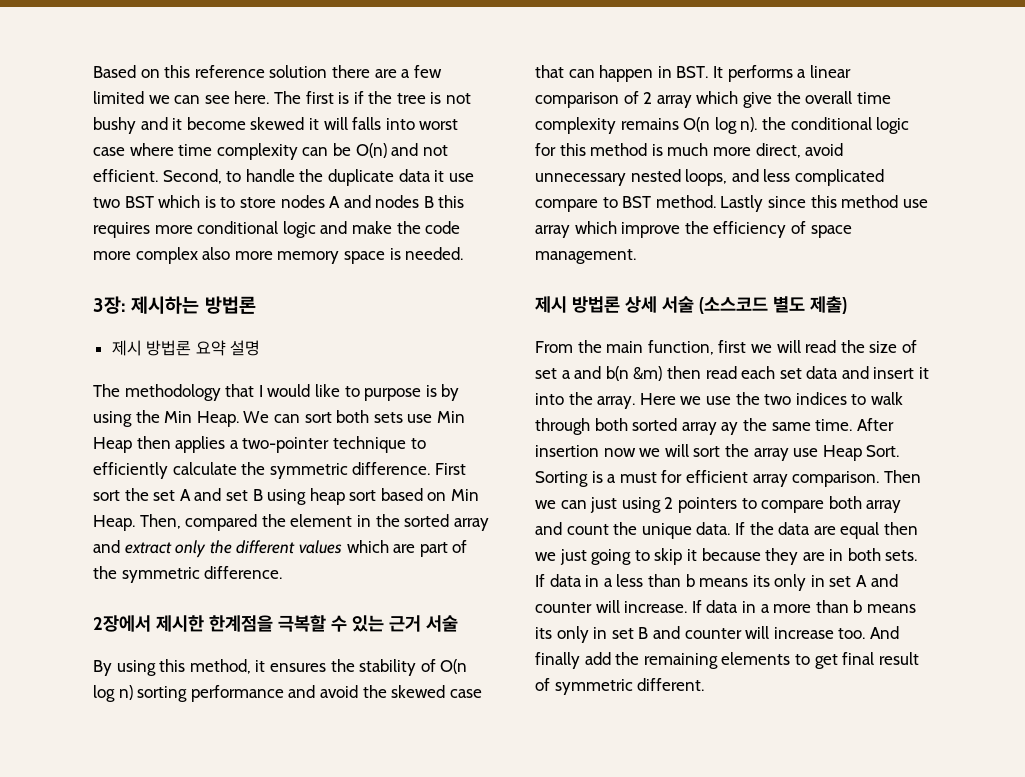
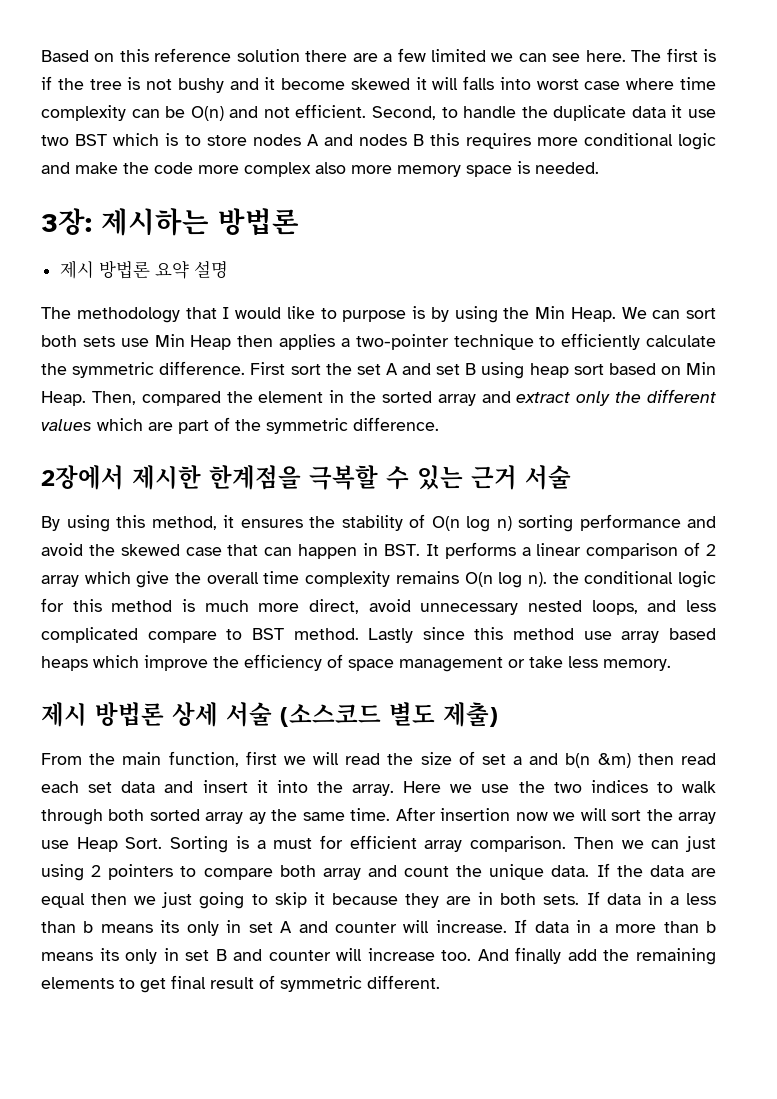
- Lastly since this method use array which improve the efficiency of space management.
+ Lastly since this method use array based heaps which improve the efficiency of space management or take less memory.

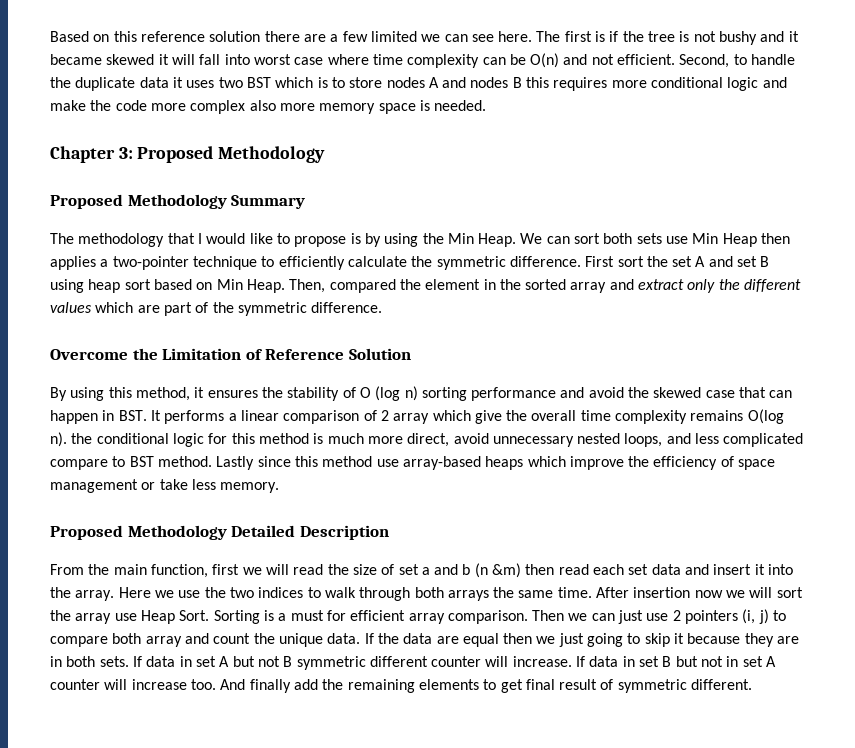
- The first is if the tree is not bushy and it become skewed it will falls into worst case where time complexity can be O(n) and not efficient.
+ The first is if the tree is not bushy and it became skewed it will fall into worst case where time complexity can be O(n) and not efficient.
- Second, to handle the duplicate data it use two BST which is to store nodes A and nodes B this requires more conditional logic and make the code more complex also more memory space is needed.
+ Second, to handle the duplicate data it uses two BST which is to store nodes A and nodes B this requires more conditional logic and make the code more complex also more memory space is needed.
- 3장: 제시하는 방법론
- 제시 방법론 요약 설명
+ Chapter 3: Proposed Methodology
+ Proposed Methodology Summary
- The methodology that I would like to purpose is by using the Min Heap.
+ The methodology that I would like to propose is by using the Min Heap.
- 2장에서 제시한 한계점을 극복할 수 있는 근거 서술
+ Overcome the Limitation of Reference Solution
- By using this method, it ensures the stability of O(n log n) sorting performance and avoid the skewed case that can happen in BST. It performs a linear comparison of 2 array which give the overall time complexity remains O(n log n). the conditional logic for this method is much more direct, avoid unnecessary nested loops, and less complicated compare to BST method.
+ By using this method, it ensures the stability of O (log n) sorting performance and avoid the skewed case that can happen in BST. It performs a linear comparison of 2 array which give the overall time complexity remains O(log n). the conditional logic for this method is much more direct, avoid unnecessary nested loops, and less complicated compare to BST method.
- Lastly since this method use array based heaps which improve the efficiency of space management or take less memory.
+ Lastly since this method use array-based heaps which improve the efficiency of space management or take less memory.
- 제시 방법론 상세 서술 (소스코드 별도 제출)
+ Proposed Methodology Detailed Description
- From the main function, first we will read the size of set a and b(n &m) then read each set data and insert it into the array.
+ From the main function, first we will read the size of set a and b (n &m) then read each set data and insert it into the array.
- Here we use the two indices to walk through both sorted array ay the same time.
+ Here we use the two indices to walk through both arrays the same time.
- Then we can just using 2 pointers to compare both array and count the unique data.
+ Then we can just use 2 pointers (i, j) to compare both array and count the unique data.
- If data in a less than b means its only in set A and counter will increase.
+ If data in set A but not B symmetric different counter will increase.
- If data in a more than b means its only in set B and counter will increase too.
+ If data in set B but not in set A counter will increase too.

